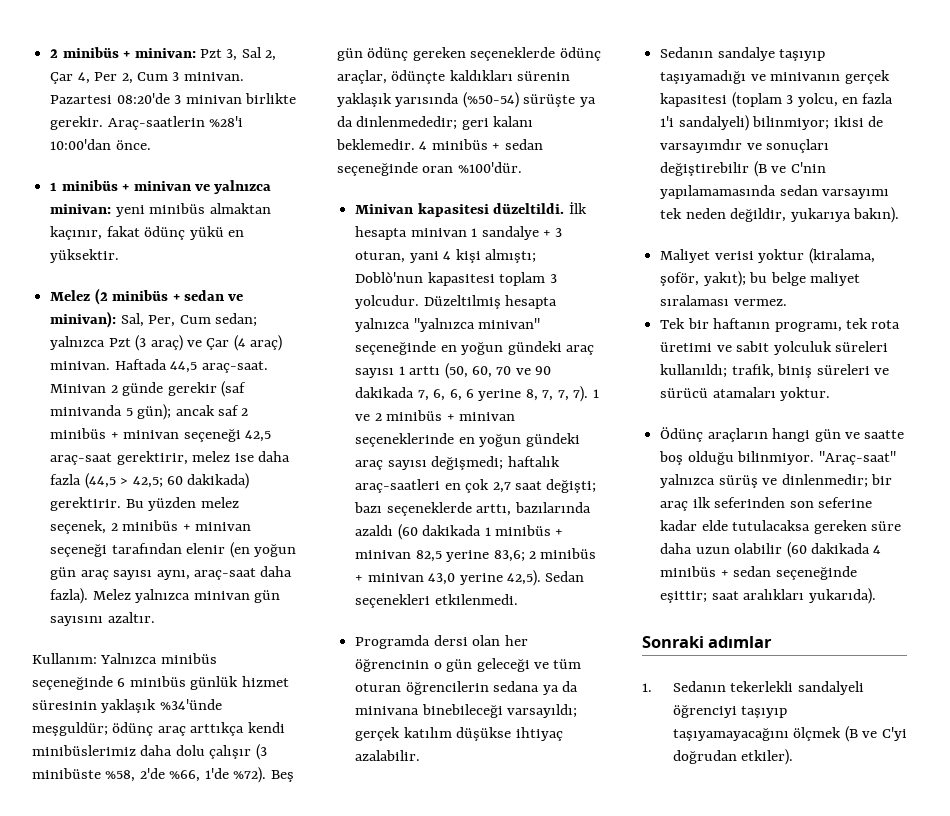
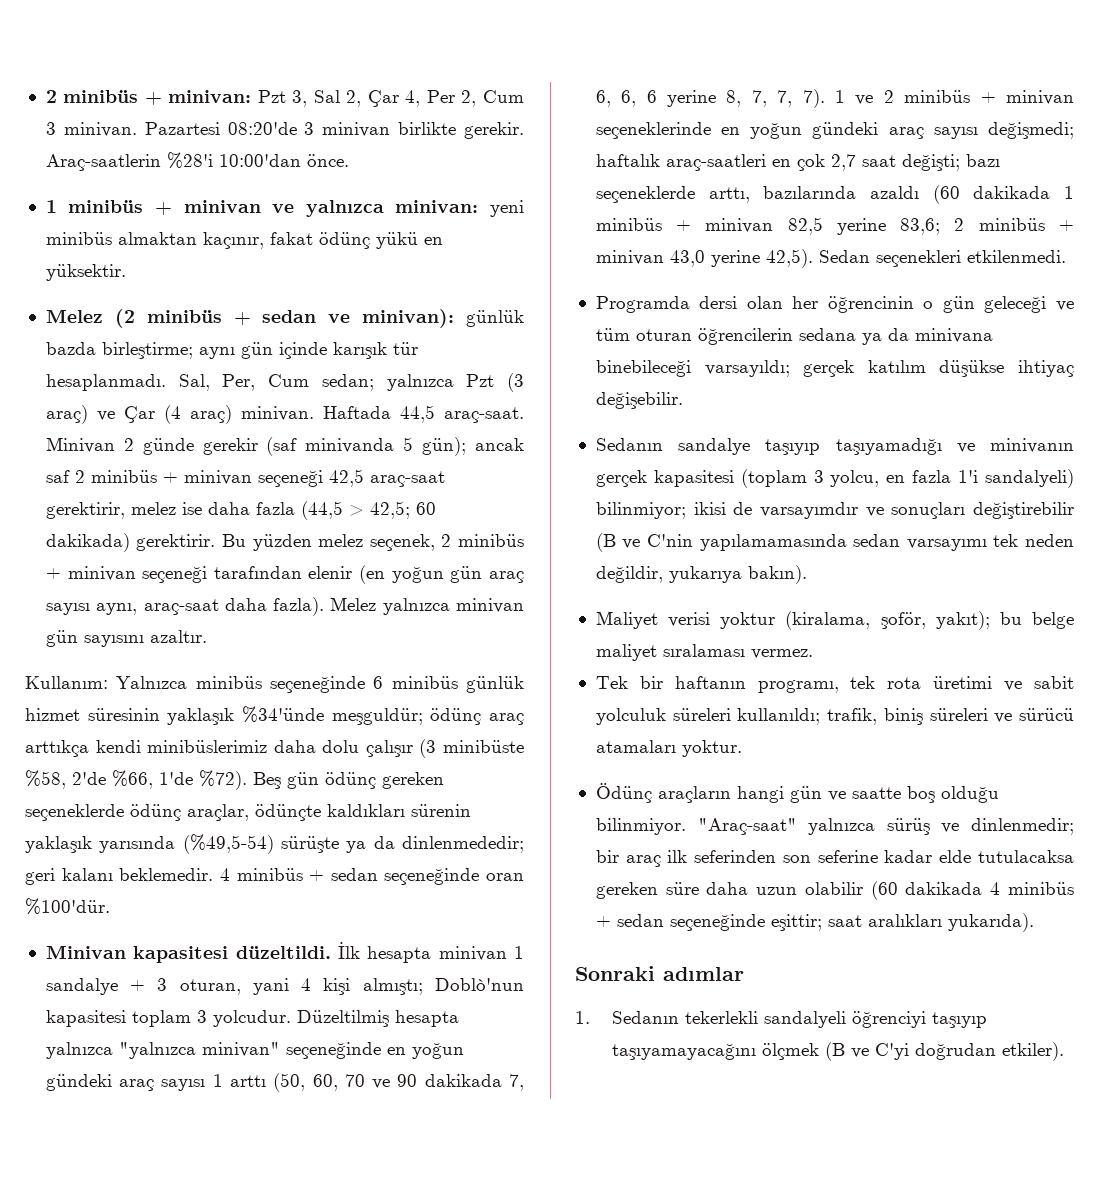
- Melez (2 minibüs + sedan ve minivan): Sal, Per, Cum sedan; yalnızca Pzt (3 araç) ve Çar (4 araç) minivan.
+ Melez (2 minibüs + sedan ve minivan): günlük bazda birleştirme; aynı gün içinde karışık tür hesaplanmadı. Sal, Per, Cum sedan; yalnızca Pzt (3 araç) ve Çar (4 araç) minivan.
- Beş gün ödünç gereken seçeneklerde ödünç araçlar, ödünçte kaldıkları sürenin yaklaşık yarısında (%50-54) sürüşte ya da dinlenmededir; geri kalanı beklemedir.
+ Beş gün ödünç gereken seçeneklerde ödünç araçlar, ödünçte kaldıkları sürenin yaklaşık yarısında (%49,5-54) sürüşte ya da dinlenmededir; geri kalanı beklemedir.
- Programda dersi olan her öğrencinin o gün geleceği ve tüm oturan öğrencilerin sedana ya da minivana binebileceği varsayıldı; gerçek katılım düşükse ihtiyaç azalabilir.
+ Programda dersi olan her öğrencinin o gün geleceği ve tüm oturan öğrencilerin sedana ya da minivana binebileceği varsayıldı; gerçek katılım düşükse ihtiyaç değişebilir.

